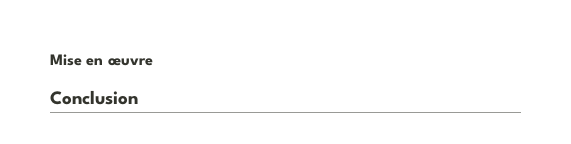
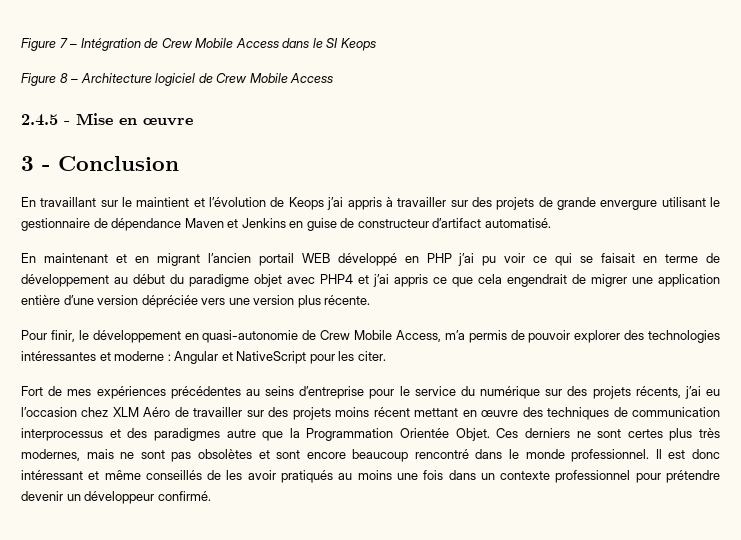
- Mise en œuvre
+ Figure 7 – Intégration de Crew Mobile Access dans le SI Keops
+ Figure 8 – Architecture logiciel de Crew Mobile Access
+ 2.4.5 - Mise en œuvre
- Conclusion
+ 3 - Conclusion
+ En travaillant sur le maintient et l’évolution de Keops j’ai appris à travailler sur des projets de grande envergure utilisant le gestionnaire de dépendance Maven et Jenkins en guise de constructeur d’artifact automatisé.
+ En maintenant et en migrant l’ancien portail WEB développé en PHP j’ai pu voir ce qui se faisait en terme de développement au début du paradigme objet avec PHP4 et j’ai appris ce que cela engendrait de migrer une application entière d’une version dépréciée vers une version plus récente.
+ Pour finir, le développement en quasi-autonomie de Crew Mobile Access, m’a permis de pouvoir explorer des technologies intéressantes et moderne : Angular et NativeScript pour les citer.
+ Fort de mes expériences précédentes au seins d’entreprise pour le service du numérique sur des projets récents, j’ai eu l’occasion chez XLM Aéro de travailler sur des projets moins récent mettant en œuvre des techniques de communication interprocessus et des paradigmes autre que la Programmation Orientée Objet. Ces derniers ne sont certes plus très modernes, mais ne sont pas obsolètes et sont encore beaucoup rencontré dans le monde professionnel. Il est donc intéressant et même conseillés de les avoir pratiqués au moins une fois dans un contexte professionnel pour prétendre devenir un développeur confirmé.

